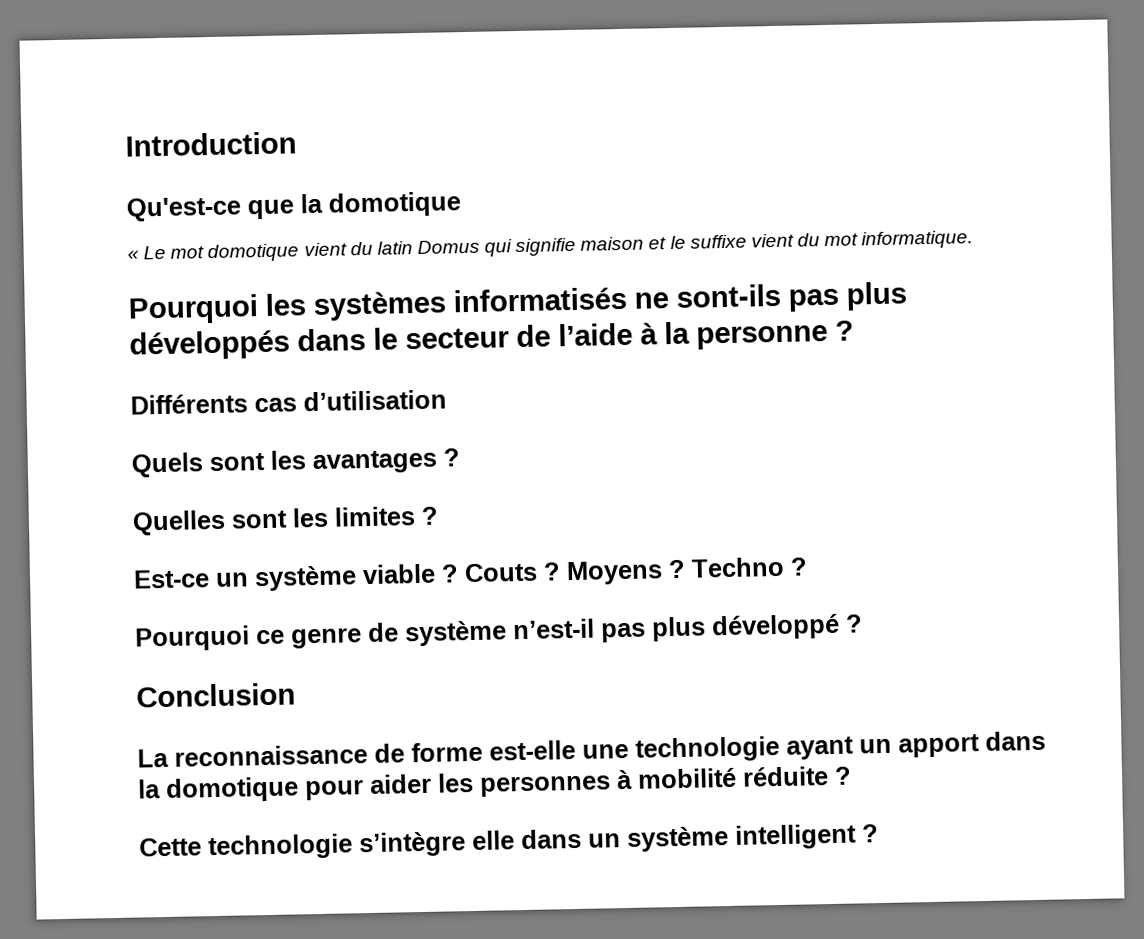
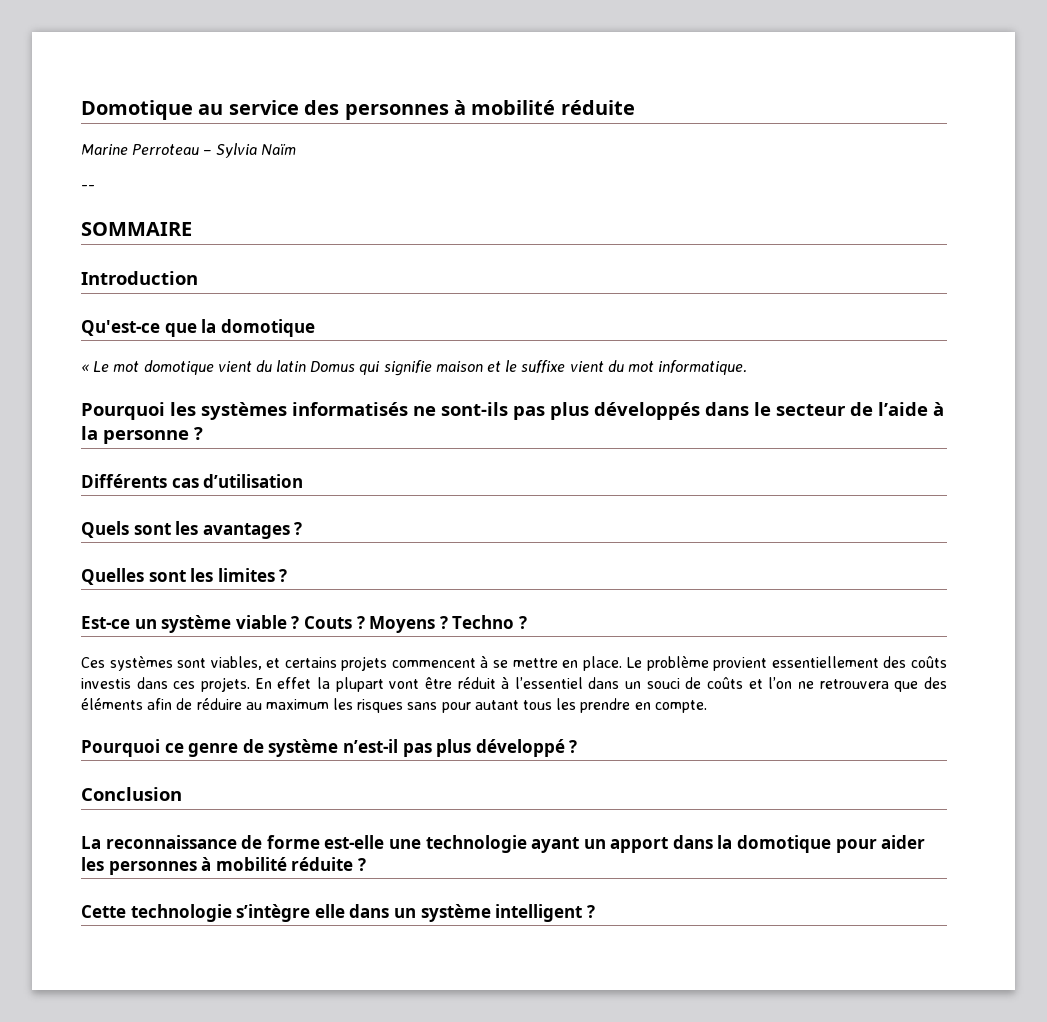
+ Domotique au service des personnes à mobilité réduite
+ Marine Perroteau – Sylvia Naïm
+ --
+ SOMMAIRE
+ Ces systèmes sont viables, et certains projets commencent à se mettre en place. Le problème provient essentiellement des coûts investis dans ces projets. En effet la plupart vont être réduit à l’essentiel dans un souci de coûts et l’on ne retrouvera que des éléments afin de réduire au maximum les risques sans pour autant tous les prendre en compte.

